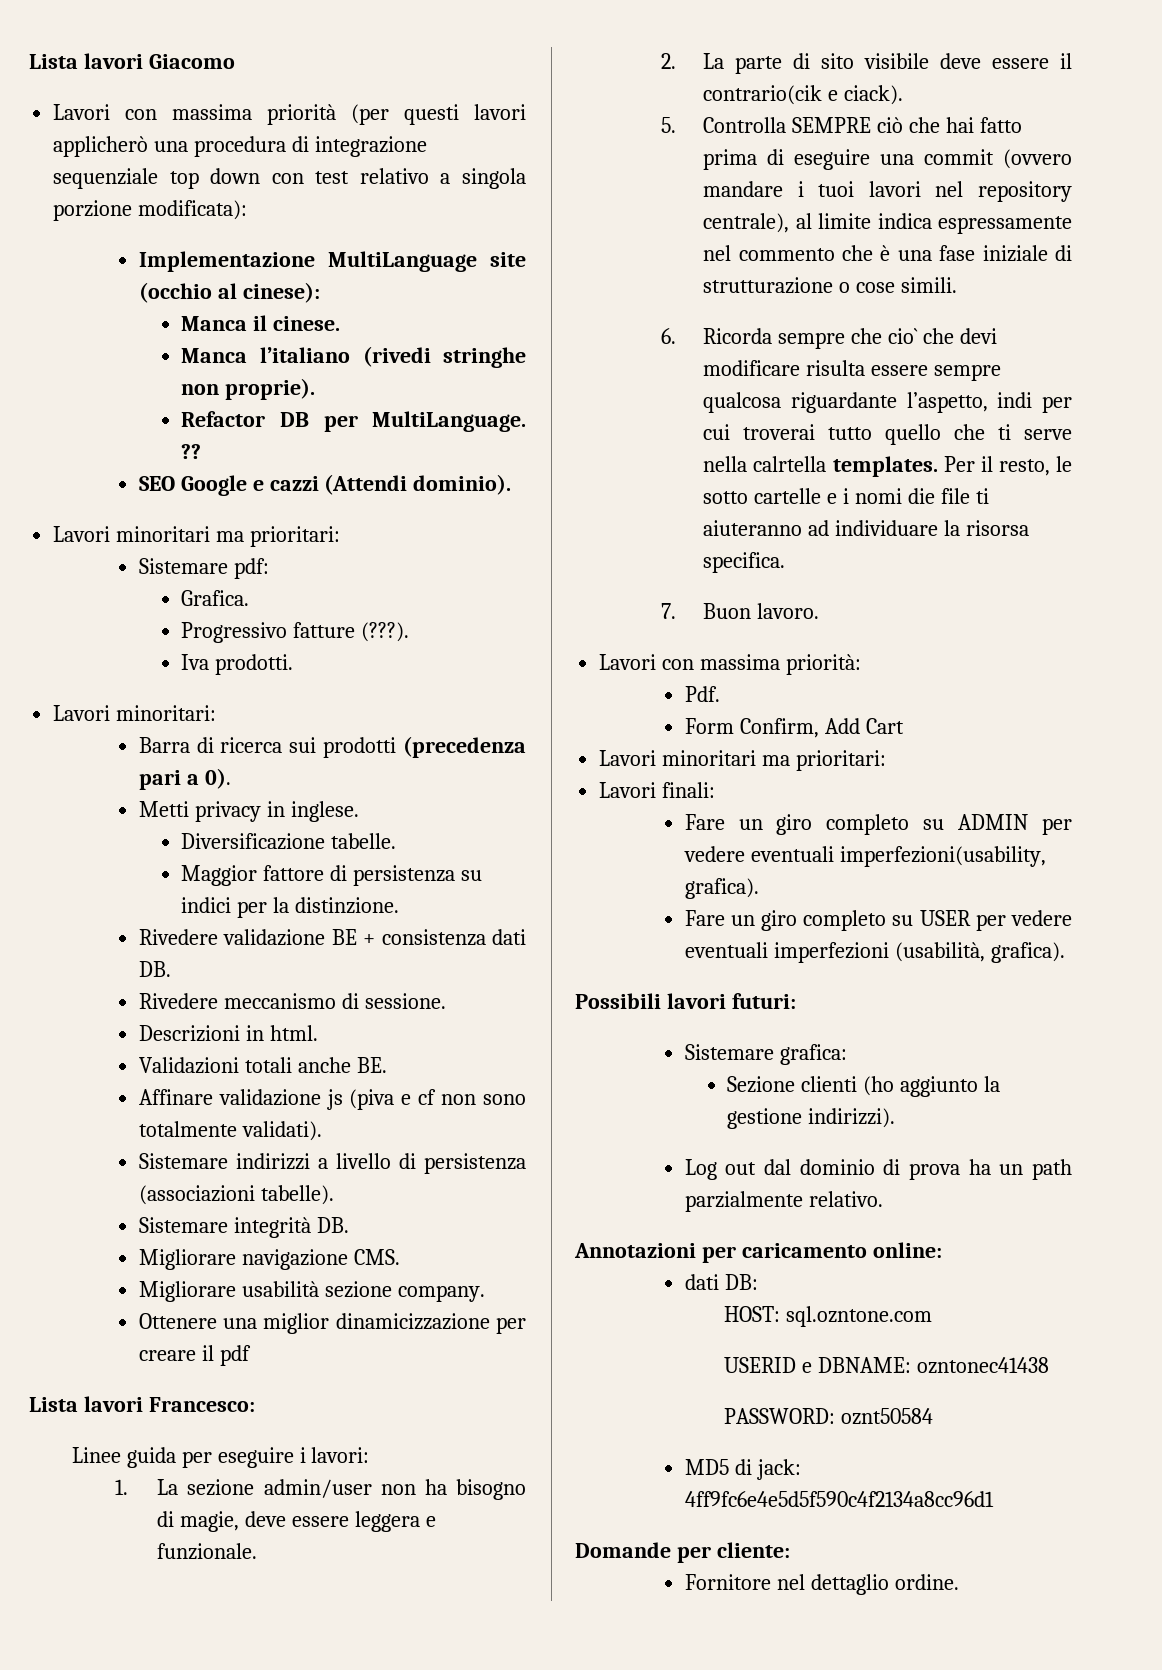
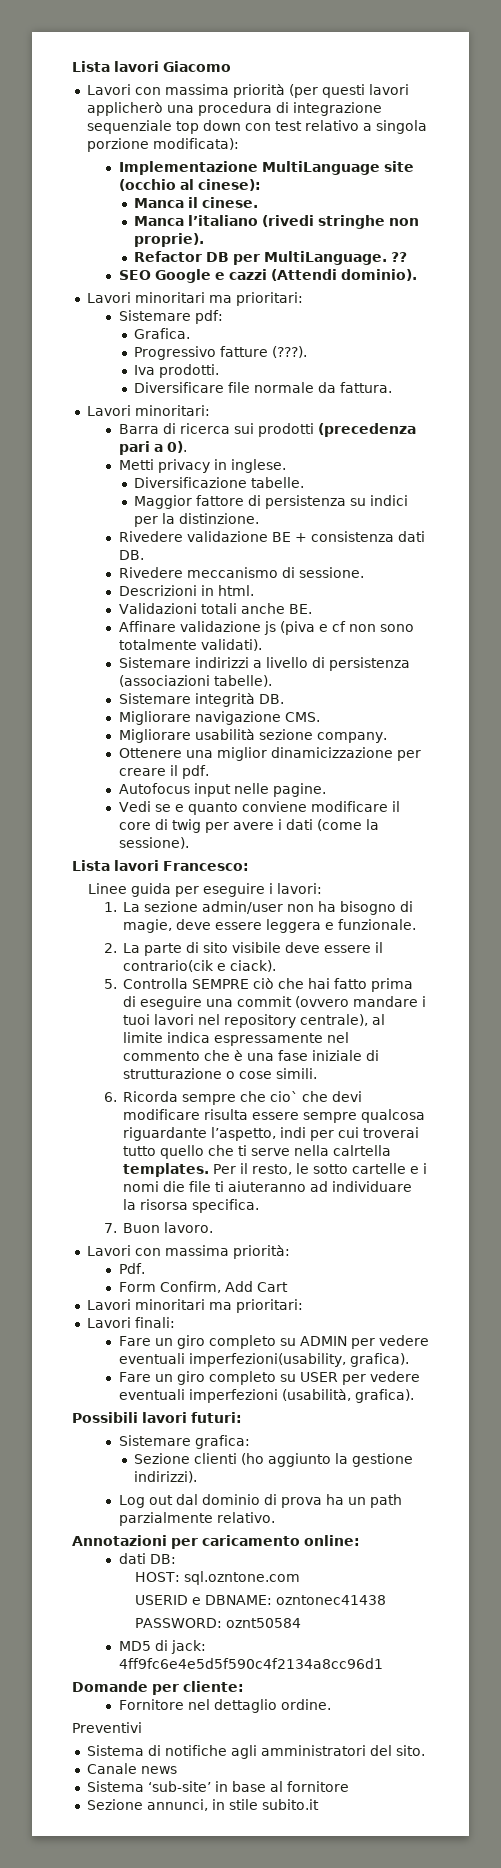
+ Diversificare file normale da fattura.
- Ottenere una miglior dinamicizzazione per creare il pdf
+ Ottenere una miglior dinamicizzazione per creare il pdf.
+ Autofocus input nelle pagine.
+ Vedi se e quanto conviene modificare il core di twig per avere i dati (come la sessione).
+ Preventivi
+ Sistema di notifiche agli amministratori del sito.
+ Canale news
+ Sistema ‘sub-site’ in base al fornitore
+ Sezione annunci, in stile subito.it

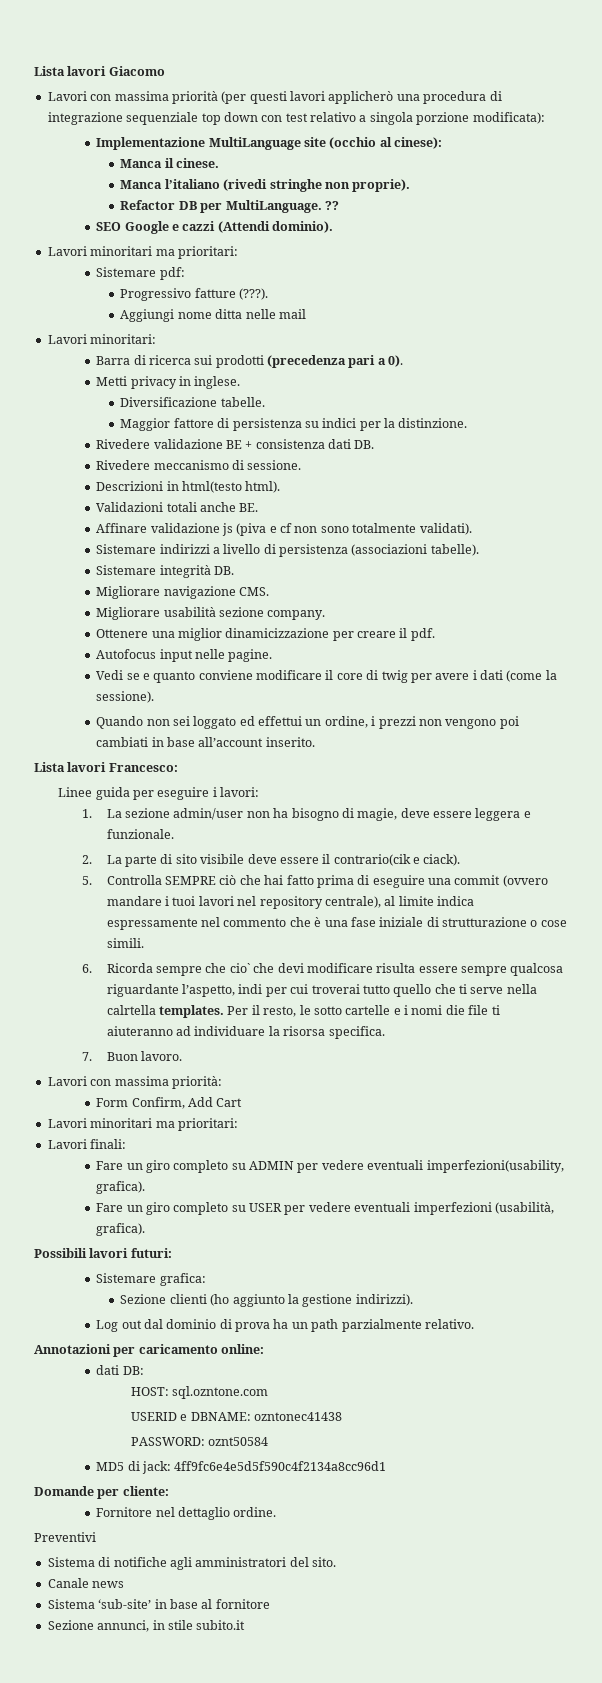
- Grafica.
- Iva prodotti.
- Diversificare file normale da fattura.
+ Aggiungi nome ditta nelle mail
- Descrizioni in html.
+ Descrizioni in html(testo html).
+ Quando non sei loggato ed effettui un ordine, i prezzi non vengono poi cambiati in base all’account inserito.
- Pdf.

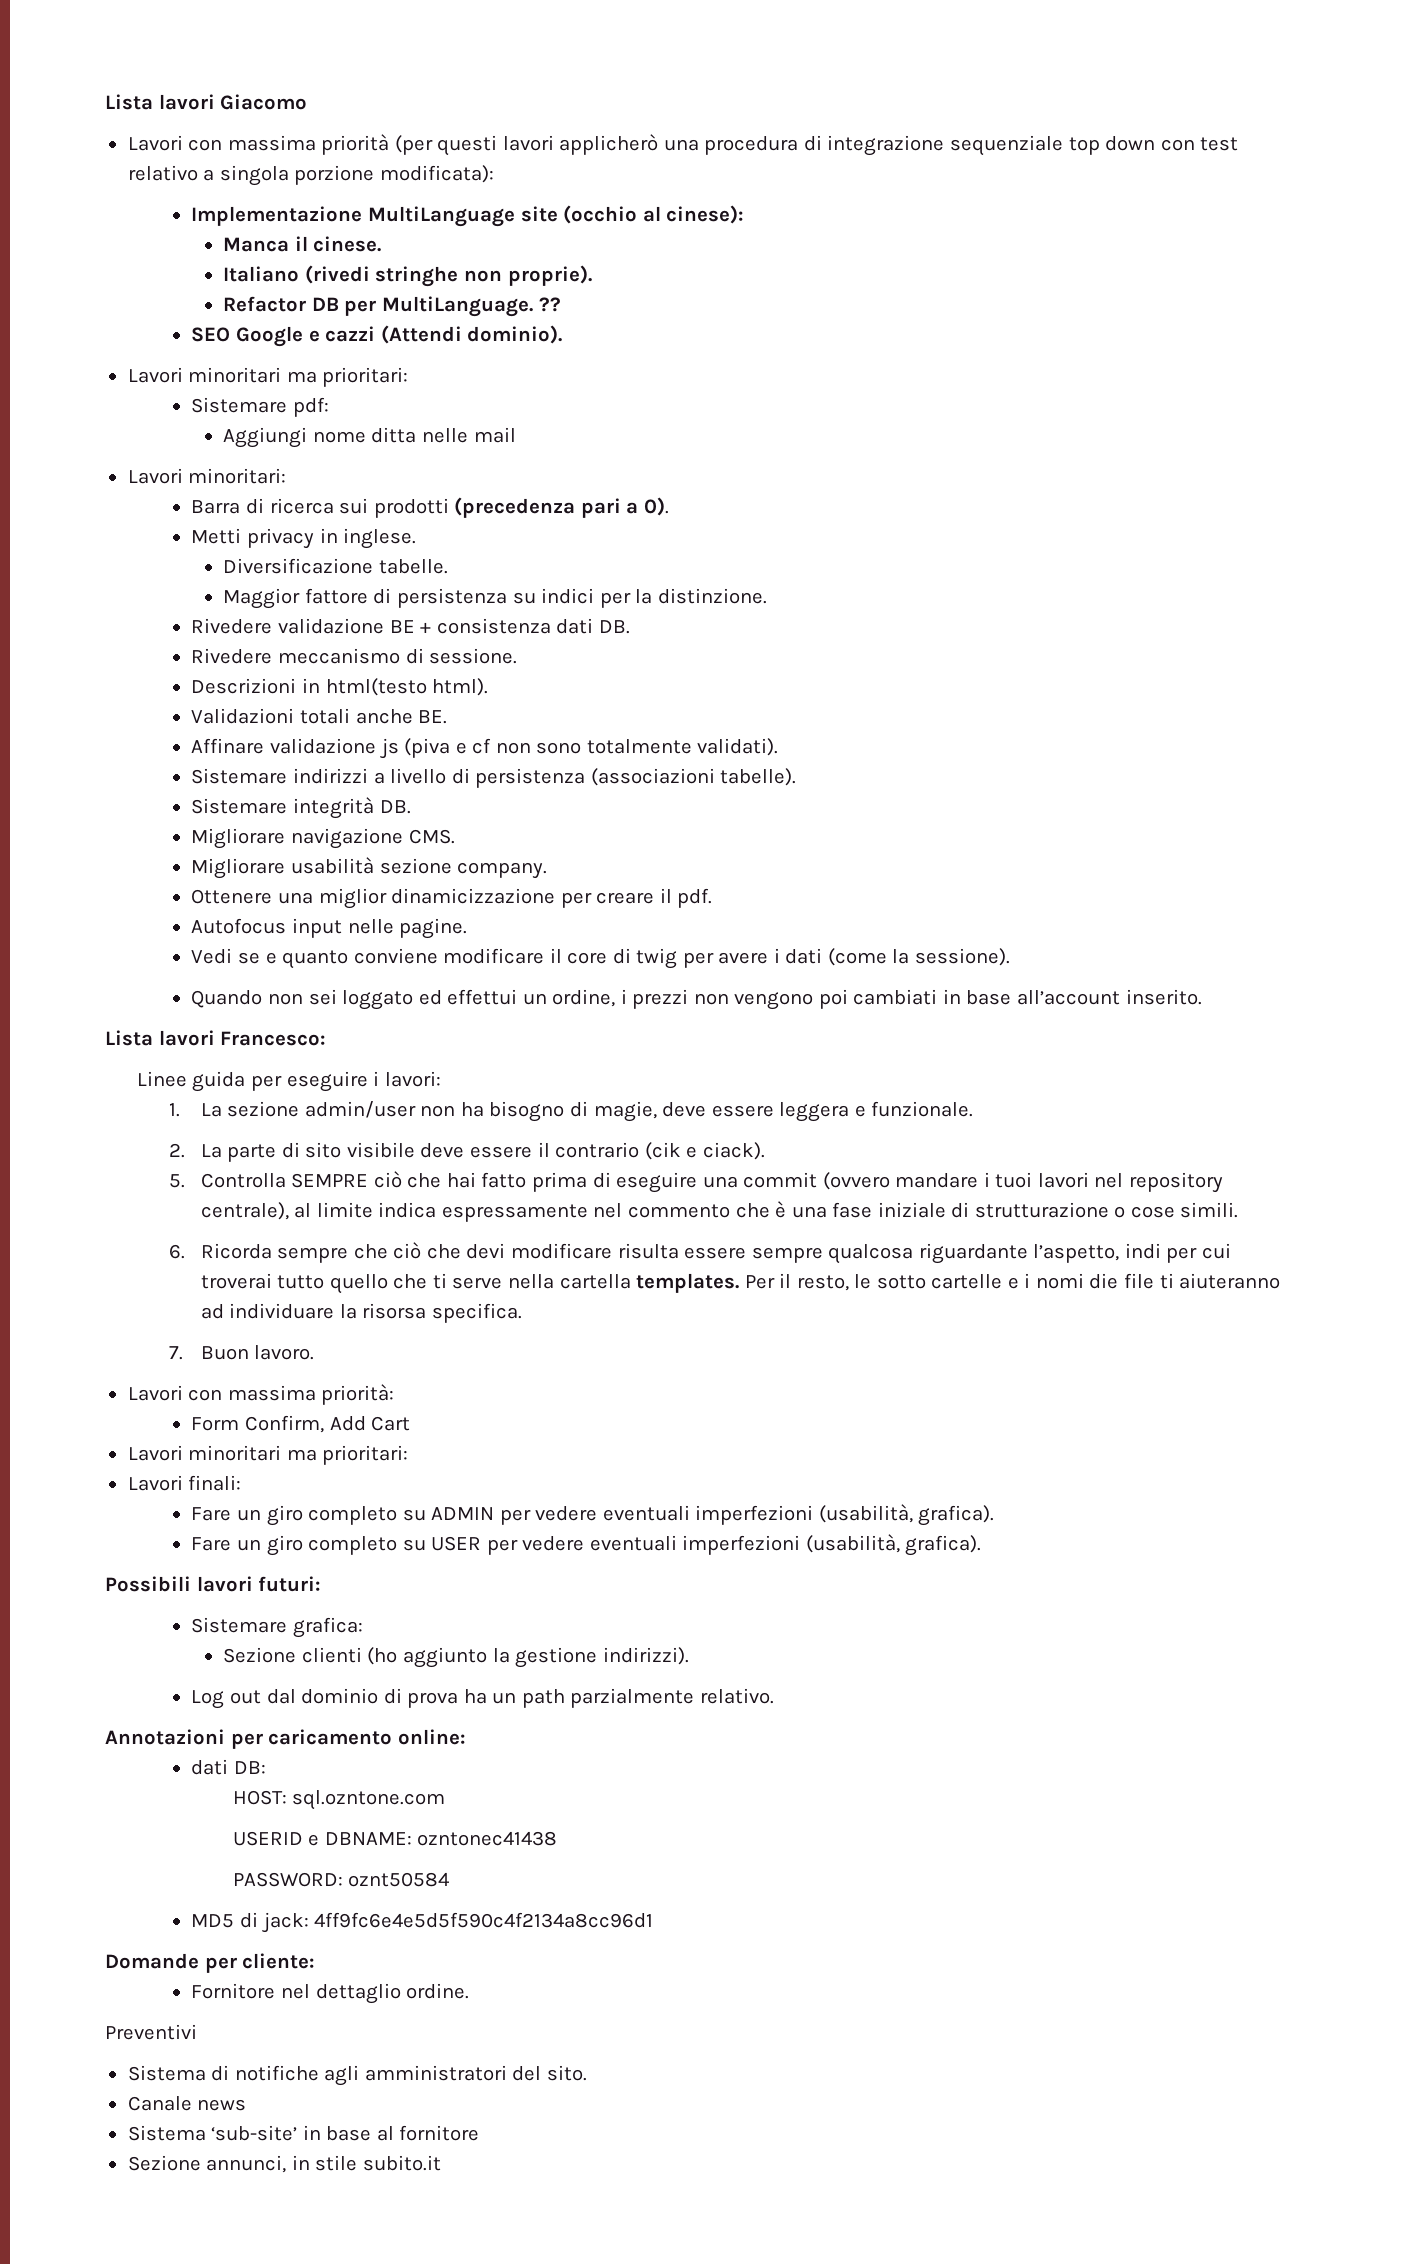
- Manca l’italiano (rivedi stringhe non proprie).
+ Italiano (rivedi stringhe non proprie).
- Progressivo fatture (???).
- 2. La parte di sito visibile deve essere il contrario(cik e ciack).
+ 2. La parte di sito visibile deve essere il contrario (cik e ciack).
- 6. Ricorda sempre che cio` che devi modificare risulta essere sempre qualcosa riguardante l’aspetto, indi per cui troverai tutto quello che ti serve nella calrtella templates.
+ 6. Ricorda sempre che ciò che devi modificare risulta essere sempre qualcosa riguardante l’aspetto, indi per cui troverai tutto quello che ti serve nella cartella templates.
- Fare un giro completo su ADMIN per vedere eventuali imperfezioni(usability, grafica).
+ Fare un giro completo su ADMIN per vedere eventuali imperfezioni (usabilità, grafica).

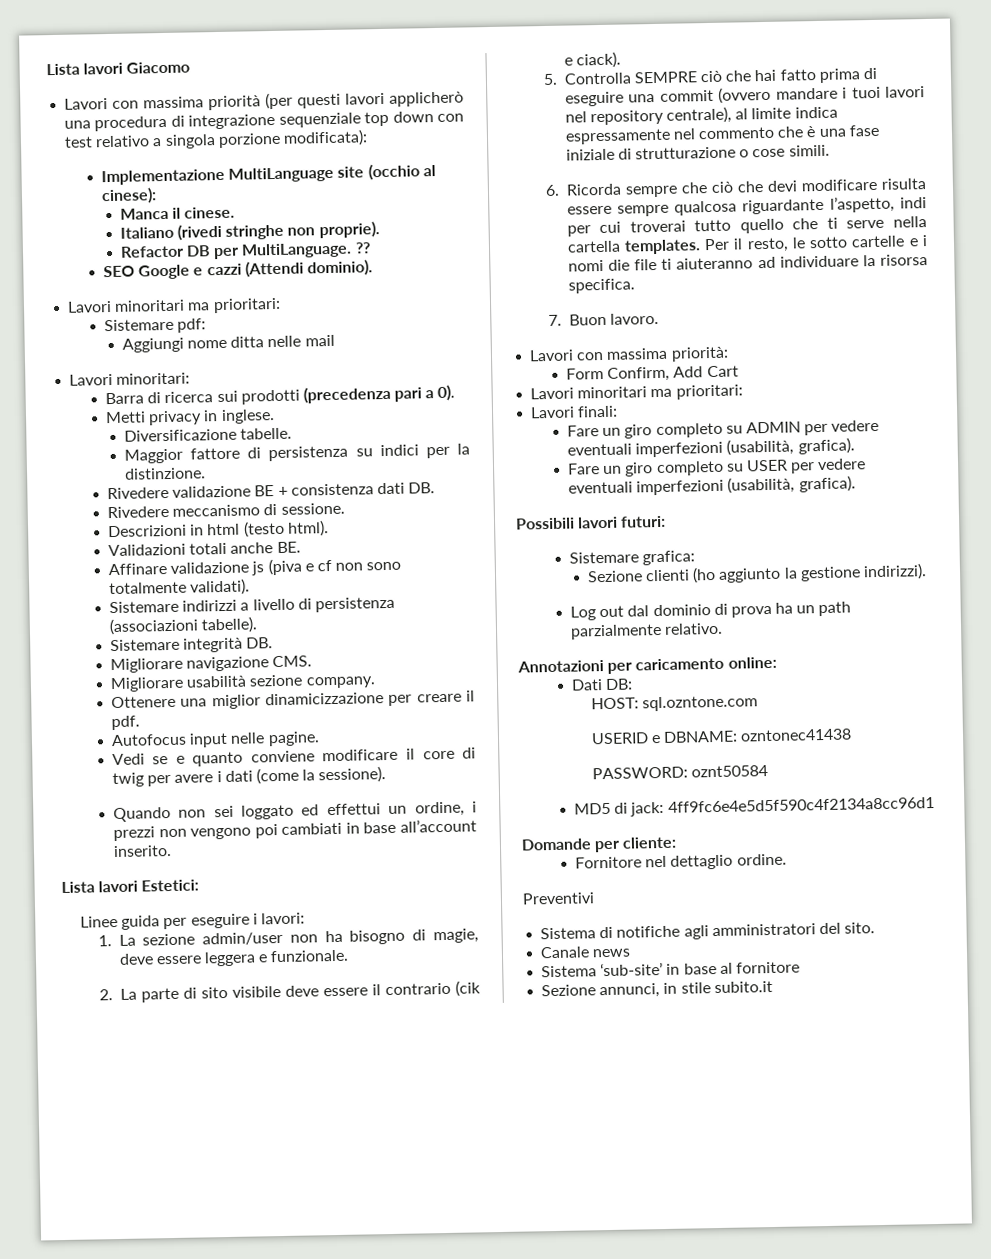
- Descrizioni in html(testo html).
+ Descrizioni in html (testo html).
- Lista lavori Francesco:
+ Lista lavori Estetici:
- dati DB:
+ Dati DB:

